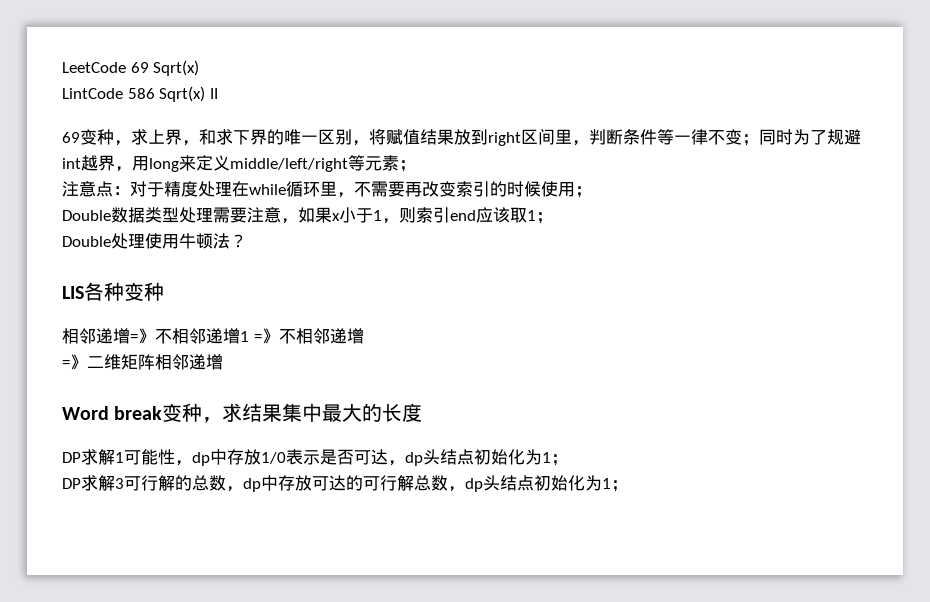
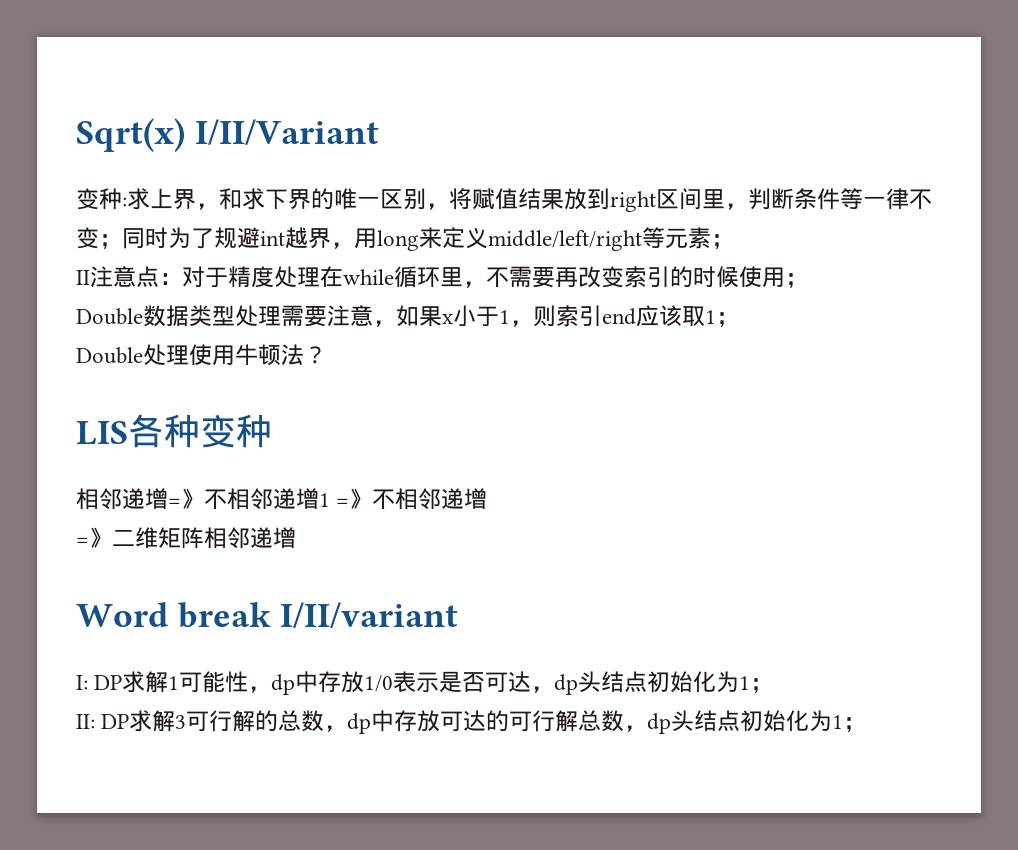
- LeetCode 69 Sqrt(x)
- LintCode 586 Sqrt(x) II
- 69变种，求上界，和求下界的唯一区别，将赋值结果放到right区间里，判断条件等一律不变；同时为了规避int越界，用long来定义middle/left/right等元素；
+ Sqrt(x) I/II/Variant
+ 变种:求上界，和求下界的唯一区别，将赋值结果放到right区间里，判断条件等一律不变；同时为了规避int越界，用long来定义middle/left/right等元素；
- 注意点：对于精度处理在while循环里，不需要再改变索引的时候使用；
+ II注意点：对于精度处理在while循环里，不需要再改变索引的时候使用；
- Word break变种，求结果集中最大的长度
- DP求解1可能性，dp中存放1/0表示是否可达，dp头结点初始化为1；
+ Word break I/II/variant
+ I: DP求解1可能性，dp中存放1/0表示是否可达，dp头结点初始化为1；
- DP求解3可行解的总数，dp中存放可达的可行解总数，dp头结点初始化为1；
+ II: DP求解3可行解的总数，dp中存放可达的可行解总数，dp头结点初始化为1；

